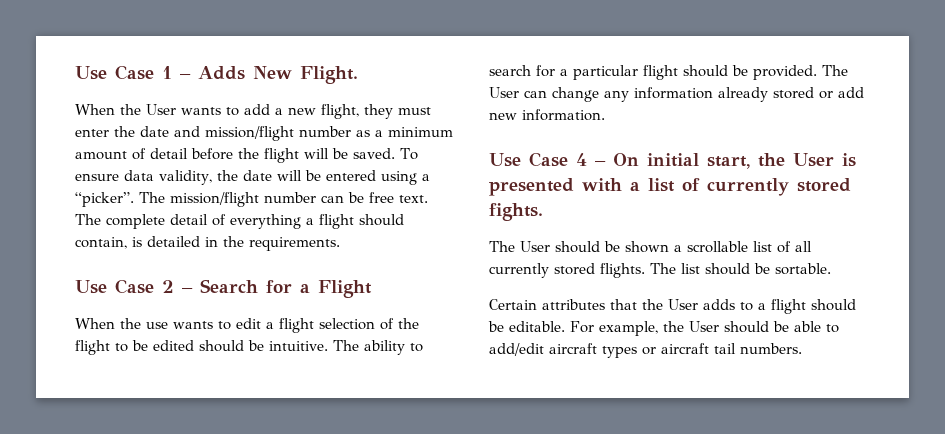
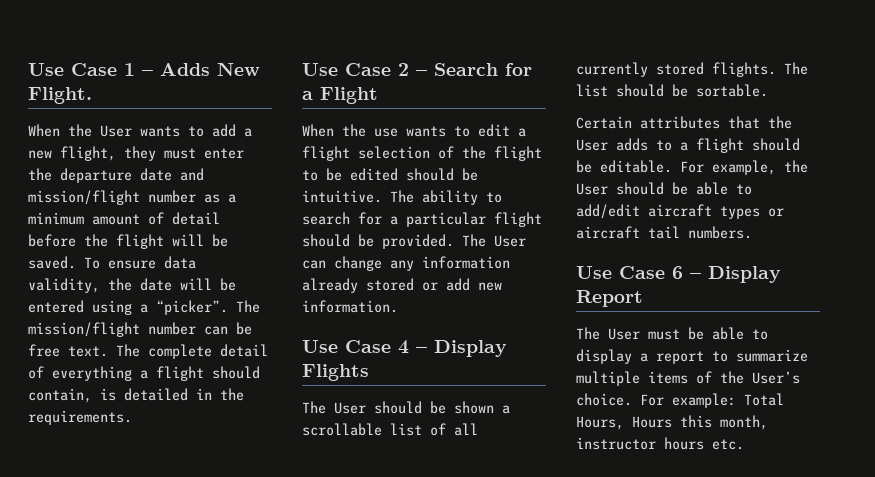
- When the User wants to add a new flight, they must enter the date and mission/flight number as a minimum amount of detail before the flight will be saved.
+ When the User wants to add a new flight, they must enter the departure date and mission/flight number as a minimum amount of detail before the flight will be saved.
- Use Case 4 – On initial start, the User is presented with a list of currently stored fights.
+ Use Case 4 – Display Flights
+ Use Case 6 – Display Report
+ The User must be able to display a report to summarize multiple items of the User’s choice. For example: Total Hours, Hours this month, instructor hours etc.

